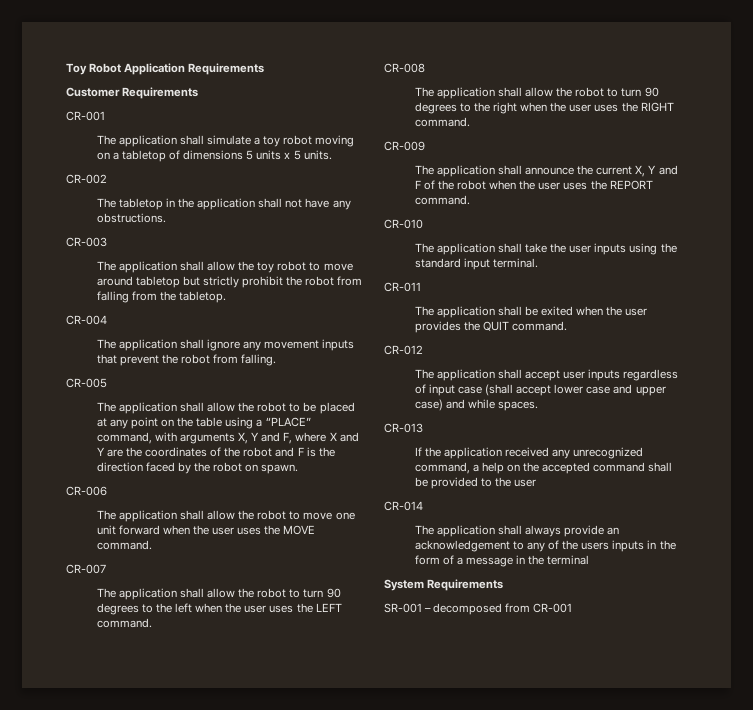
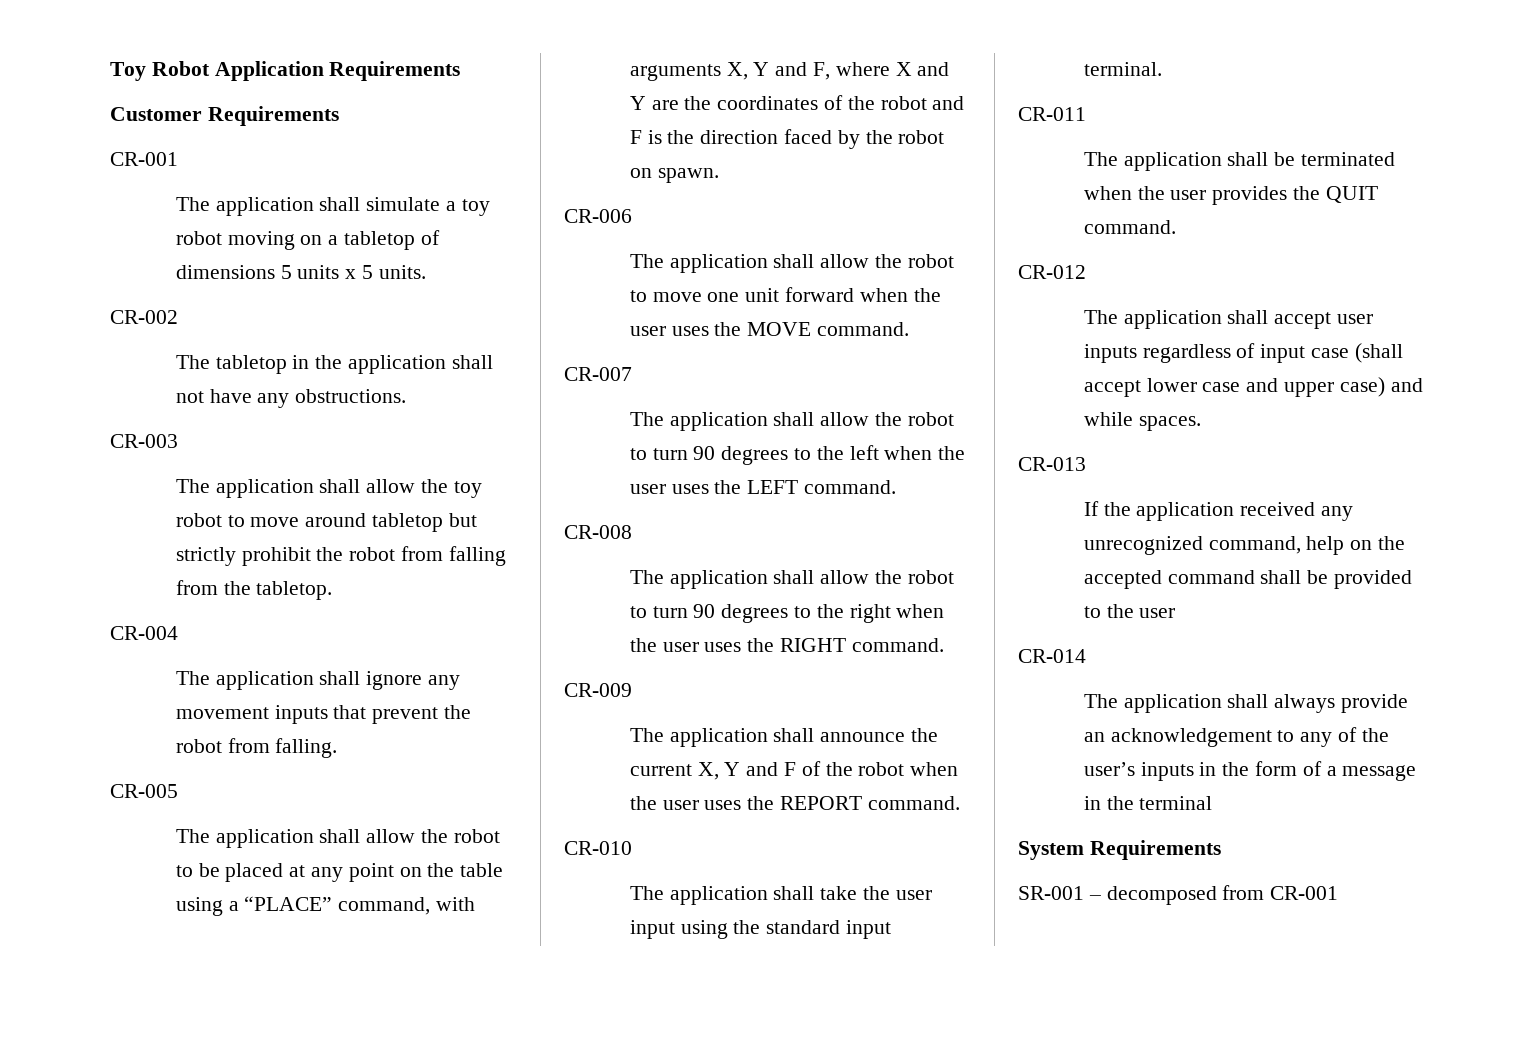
- The application shall take the user inputs using the standard input terminal.
+ The application shall take the user input using the standard input terminal.
- The application shall be exited when the user provides the QUIT command.
+ The application shall be terminated when the user provides the QUIT command.
- If the application received any unrecognized command, a help on the accepted command shall be provided to the user
+ If the application received any unrecognized command, help on the accepted command shall be provided to the user
- The application shall always provide an acknowledgement to any of the users inputs in the form of a message in the terminal
+ The application shall always provide an acknowledgement to any of the user’s inputs in the form of a message in the terminal

